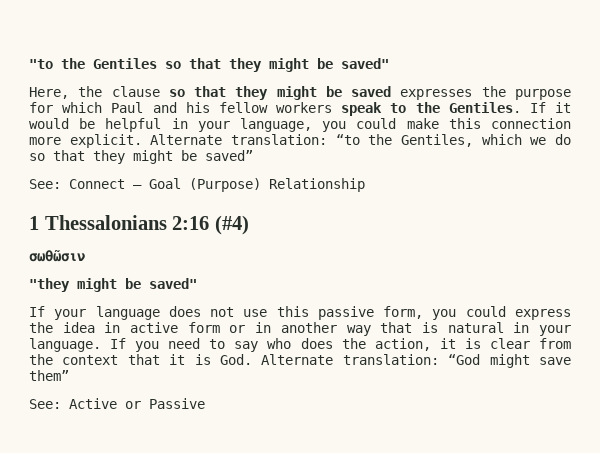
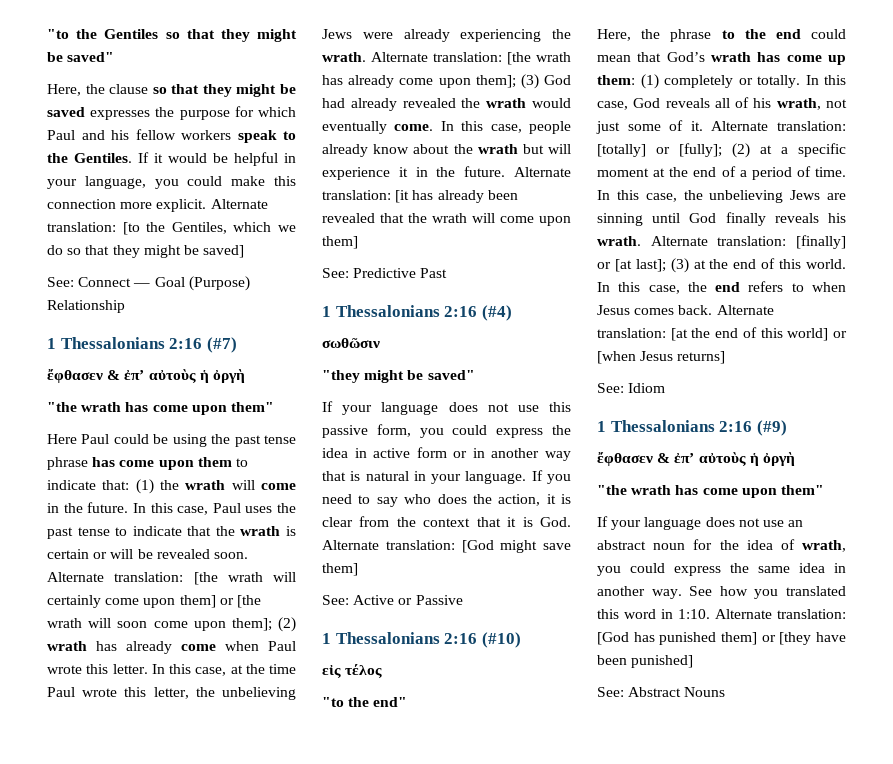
- Alternate translation: “to the Gentiles, which we do so that they might be saved”
+ Alternate translation: [to the Gentiles, which we do so that they might be saved]
+ 1 Thessalonians 2:16 (#7)
+ ἔφθασεν & ἐπ’ αὐτοὺς ἡ ὀργὴ
+ "the wrath has come upon them"
+ Here Paul could be using the past tense phrase has come upon them to indicate that: (1) the wrath will come in the future. In this case, Paul uses the past tense to indicate that the wrath is certain or will be revealed soon. Alternate translation: [the wrath will certainly come upon them] or [the wrath will soon come upon them]; (2) wrath has already come when Paul wrote this letter. In this case, at the time Paul wrote this letter, the unbelieving Jews were already experiencing the wrath. Alternate translation: [the wrath has already come upon them]; (3) God had already revealed the wrath would eventually come. In this case, people already know about the wrath but will experience it in the future. Alternate translation: [it has already been revealed that the wrath will come upon them]
+ See: Predictive Past
- If you need to say who does the action, it is clear from the context that it is God. Alternate translation: “God might save them”
+ If you need to say who does the action, it is clear from the context that it is God. Alternate translation: [God might save them]
+ 1 Thessalonians 2:16 (#10)
+ εἰς τέλος
+ "to the end"
+ Here, the phrase to the end could mean that God’s wrath has come up them: (1) completely or totally. In this case, God reveals all of his wrath, not just some of it. Alternate translation: [totally] or [fully]; (2) at a specific moment at the end of a period of time. In this case, the unbelieving Jews are sinning until God finally reveals his wrath. Alternate translation: [finally] or [at last]; (3) at the end of this world. In this case, the end refers to when Jesus comes back. Alternate translation: [at the end of this world] or [when Jesus returns]
+ See: Idiom
+ 1 Thessalonians 2:16 (#9)
+ ἔφθασεν & ἐπ’ αὐτοὺς ἡ ὀργὴ
+ "the wrath has come upon them"
+ If your language does not use an abstract noun for the idea of wrath, you could express the same idea in another way. See how you translated this word in 1:10. Alternate translation: [God has punished them] or [they have been punished]
+ See: Abstract Nouns

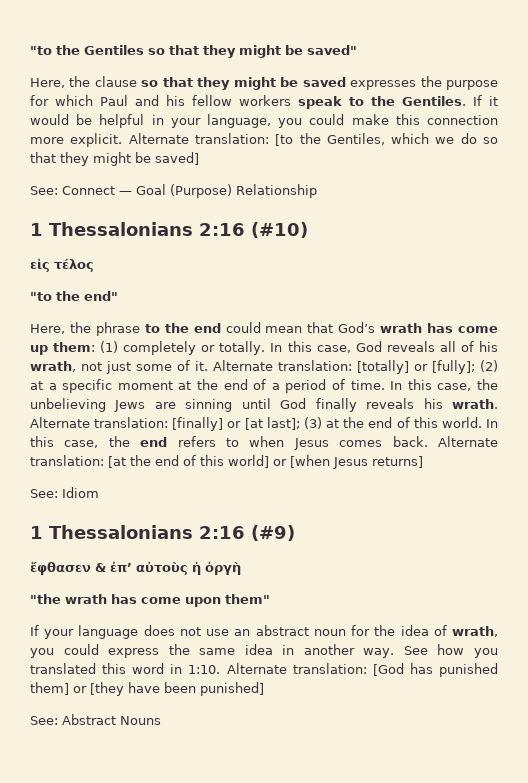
- 1 Thessalonians 2:16 (#7)
- ἔφθασεν & ἐπ’ αὐτοὺς ἡ ὀργὴ
- "the wrath has come upon them"
- Here Paul could be using the past tense phrase has come upon them to indicate that: (1) the wrath will come in the future. In this case, Paul uses the past tense to indicate that the wrath is certain or will be revealed soon. Alternate translation: [the wrath will certainly come upon them] or [the wrath will soon come upon them]; (2) wrath has already come when Paul wrote this letter. In this case, at the time Paul wrote this letter, the unbelieving Jews were already experiencing the wrath. Alternate translation: [the wrath has already come upon them]; (3) God had already revealed the wrath would eventually come. In this case, people already know about the wrath but will experience it in the future. Alternate translation: [it has already been revealed that the wrath will come upon them]
- See: Predictive Past
- 1 Thessalonians 2:16 (#4)
- σωθῶσιν
- "they might be saved"
- If your language does not use this passive form, you could express the idea in active form or in another way that is natural in your language. If you need to say who does the action, it is clear from the context that it is God. Alternate translation: [God might save them]
- See: Active or Passive

